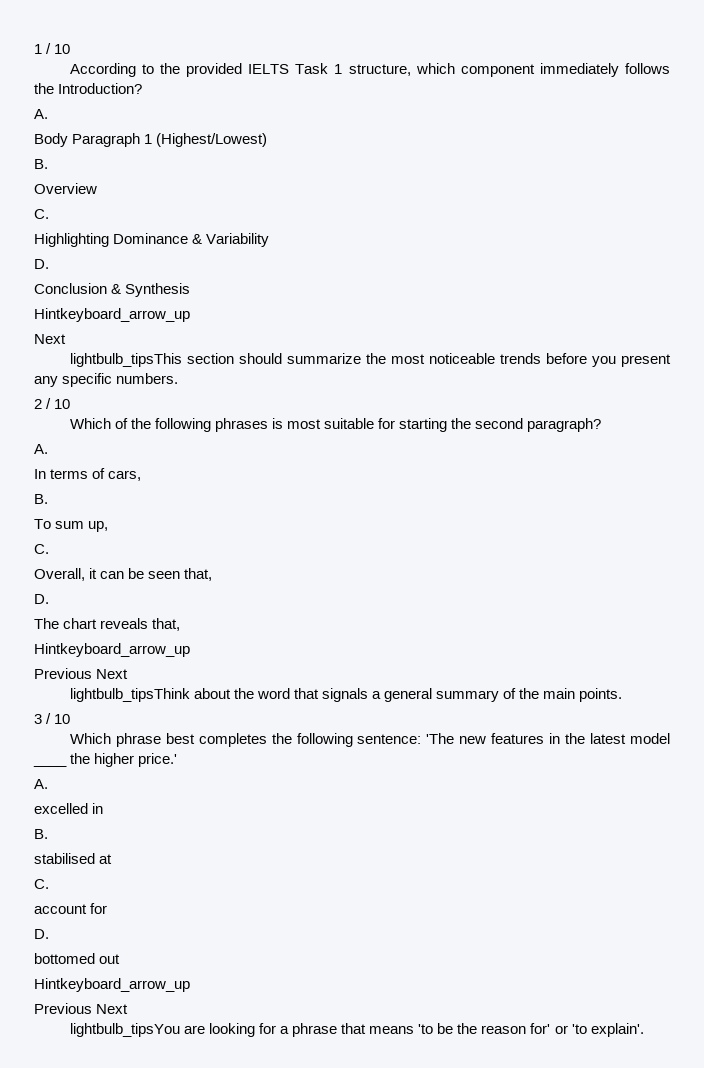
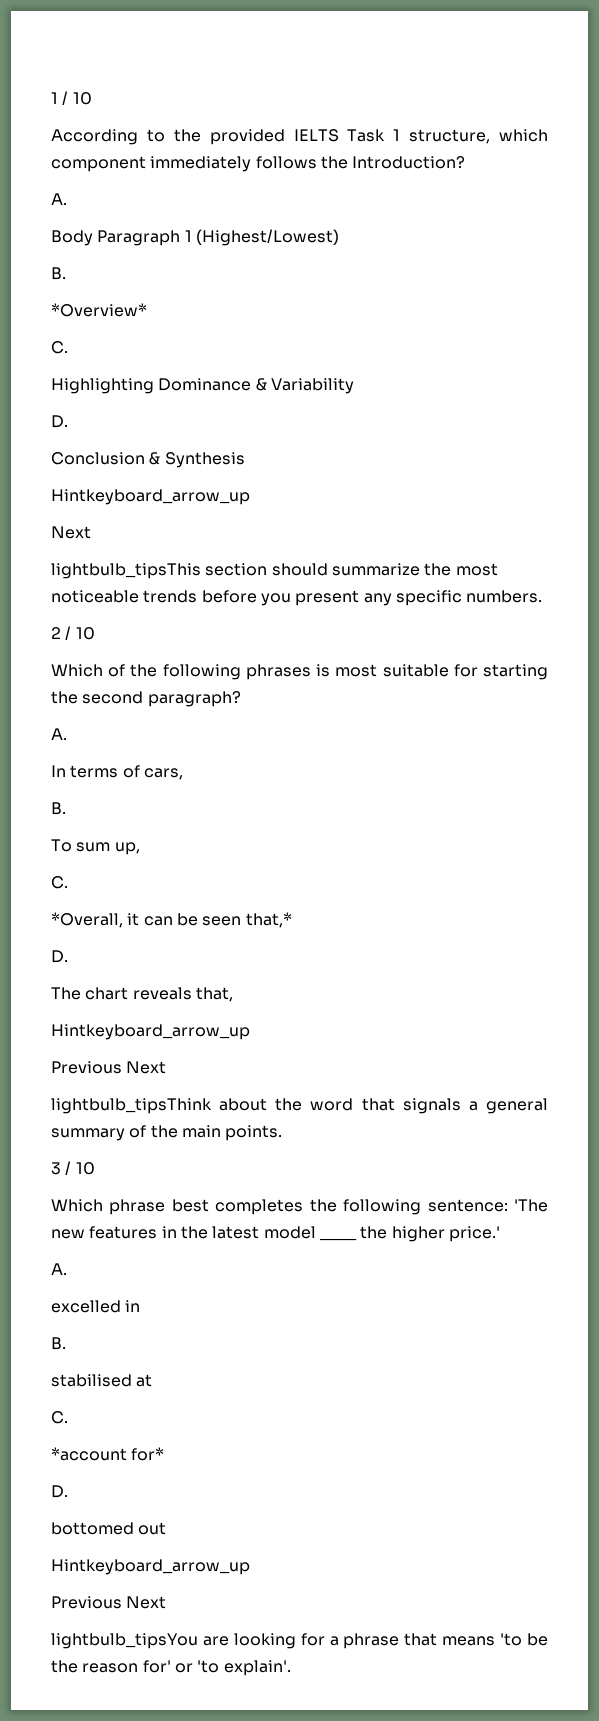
- Overview
+ *Overview*
- Overall, it can be seen that,
+ *Overall, it can be seen that,*
- account for
+ *account for*

